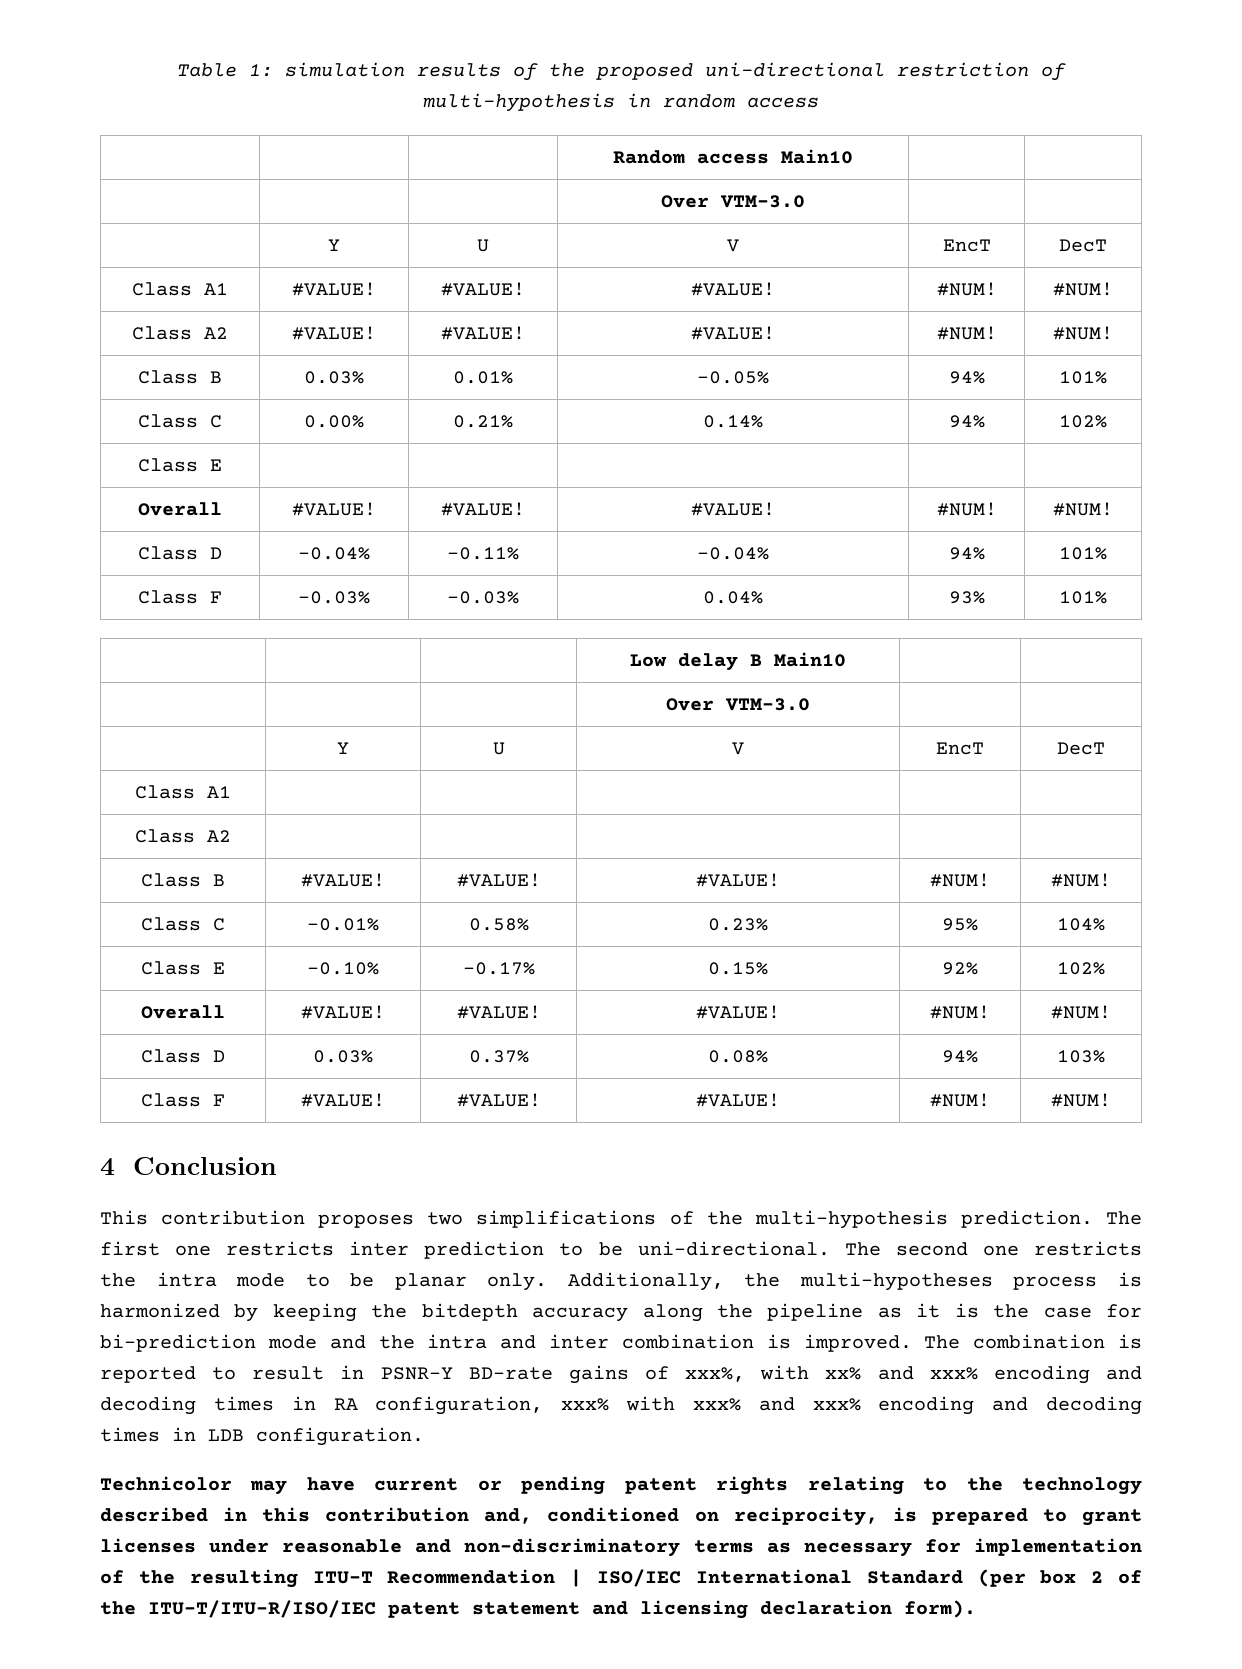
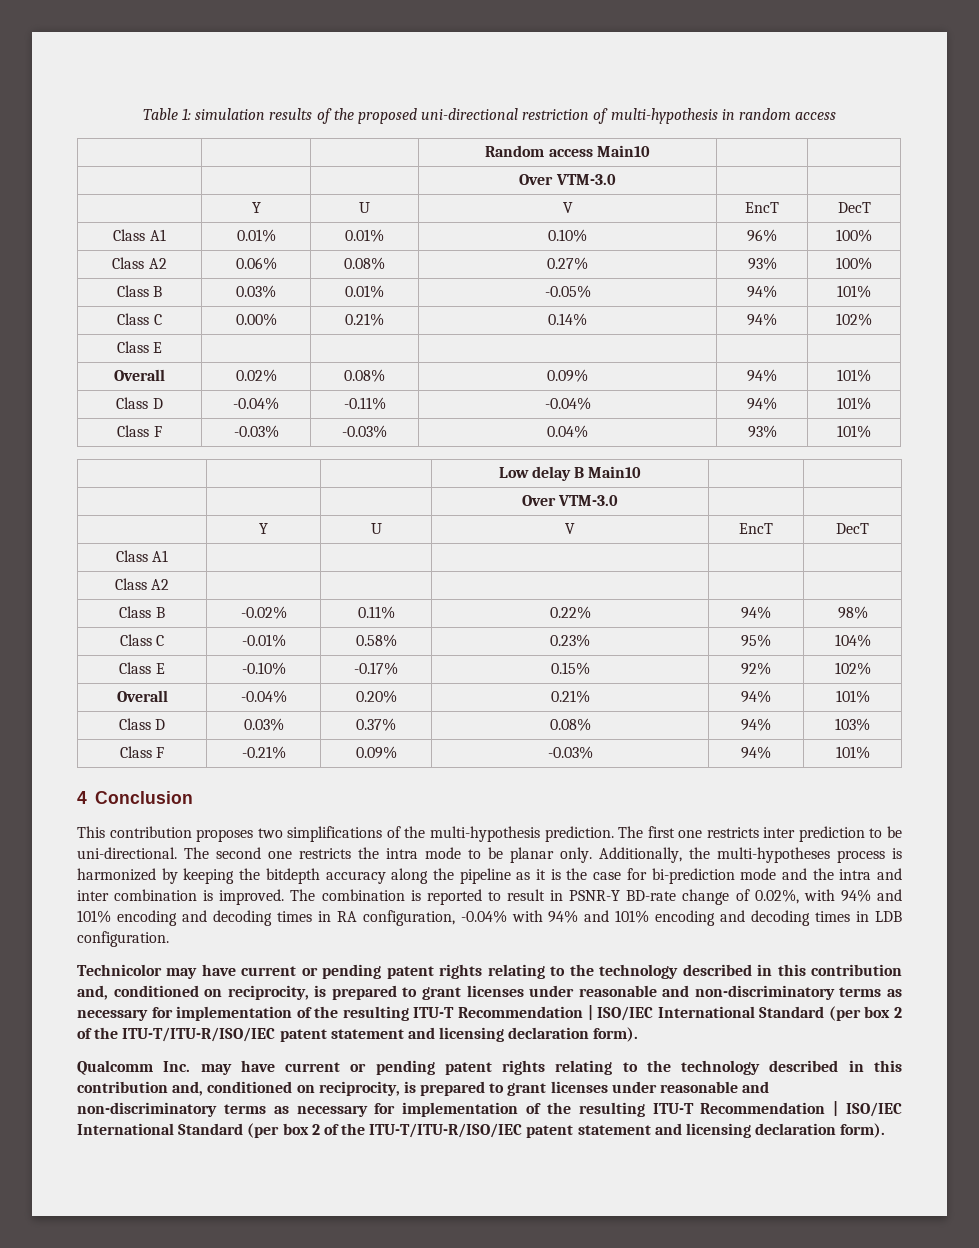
- Class A1 | #VALUE! | #VALUE! | #VALUE! | #NUM! | #NUM!
- Class A2 | #VALUE! | #VALUE! | #VALUE! | #NUM! | #NUM!
+ Class A1 | 0.01% | 0.01% | 0.10% | 96% | 100%
+ Class A2 | 0.06% | 0.08% | 0.27% | 93% | 100%
  Class E | | | | |
- Overall | #VALUE! | #VALUE! | #VALUE! | #NUM! | #NUM!
+ Overall | 0.02% | 0.08% | 0.09% | 94% | 101%
- Class B | #VALUE! | #VALUE! | #VALUE! | #NUM! | #NUM!
+ Class B | -0.02% | 0.11% | 0.22% | 94% | 98%
  Class E | -0.10% | -0.17% | 0.15% | 92% | 102%
- Overall | #VALUE! | #VALUE! | #VALUE! | #NUM! | #NUM!
+ Overall | -0.04% | 0.20% | 0.21% | 94% | 101%
- Class F | #VALUE! | #VALUE! | #VALUE! | #NUM! | #NUM!
+ Class F | -0.21% | 0.09% | -0.03% | 94% | 101%
- The combination is reported to result in PSNR-Y BD-rate gains of xxx%, with xx% and xxx% encoding and decoding times in RA configuration, xxx% with xxx% and xxx% encoding and decoding times in LDB configuration.
+ The combination is reported to result in PSNR-Y BD-rate change of 0.02%, with 94% and 101% encoding and decoding times in RA configuration, -0.04% with 94% and 101% encoding and decoding times in LDB configuration.
+ Qualcomm Inc. may have current or pending patent rights relating to the technology described in this contribution and, conditioned on reciprocity, is prepared to grant licenses under reasonable and non-discriminatory terms as necessary for implementation of the resulting ITU-T Recommendation | ISO/IEC International Standard (per box 2 of the ITU-T/ITU-R/ISO/IEC patent statement and licensing declaration form).

